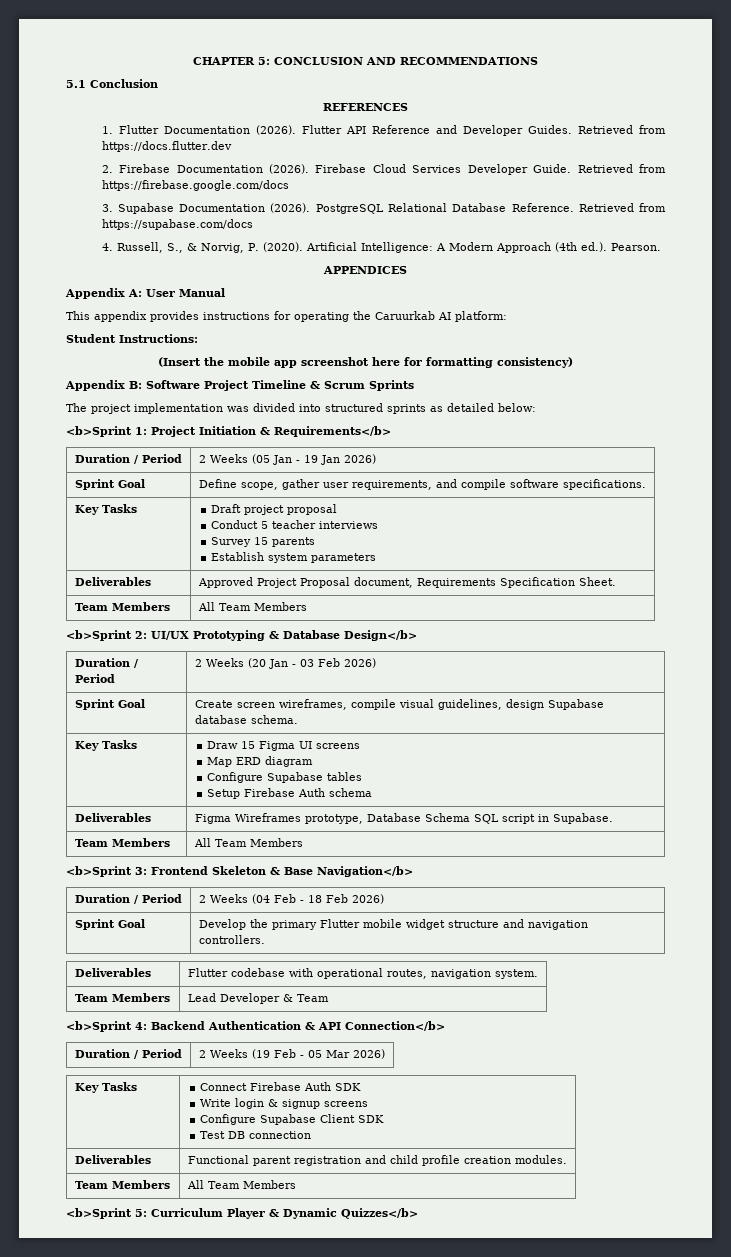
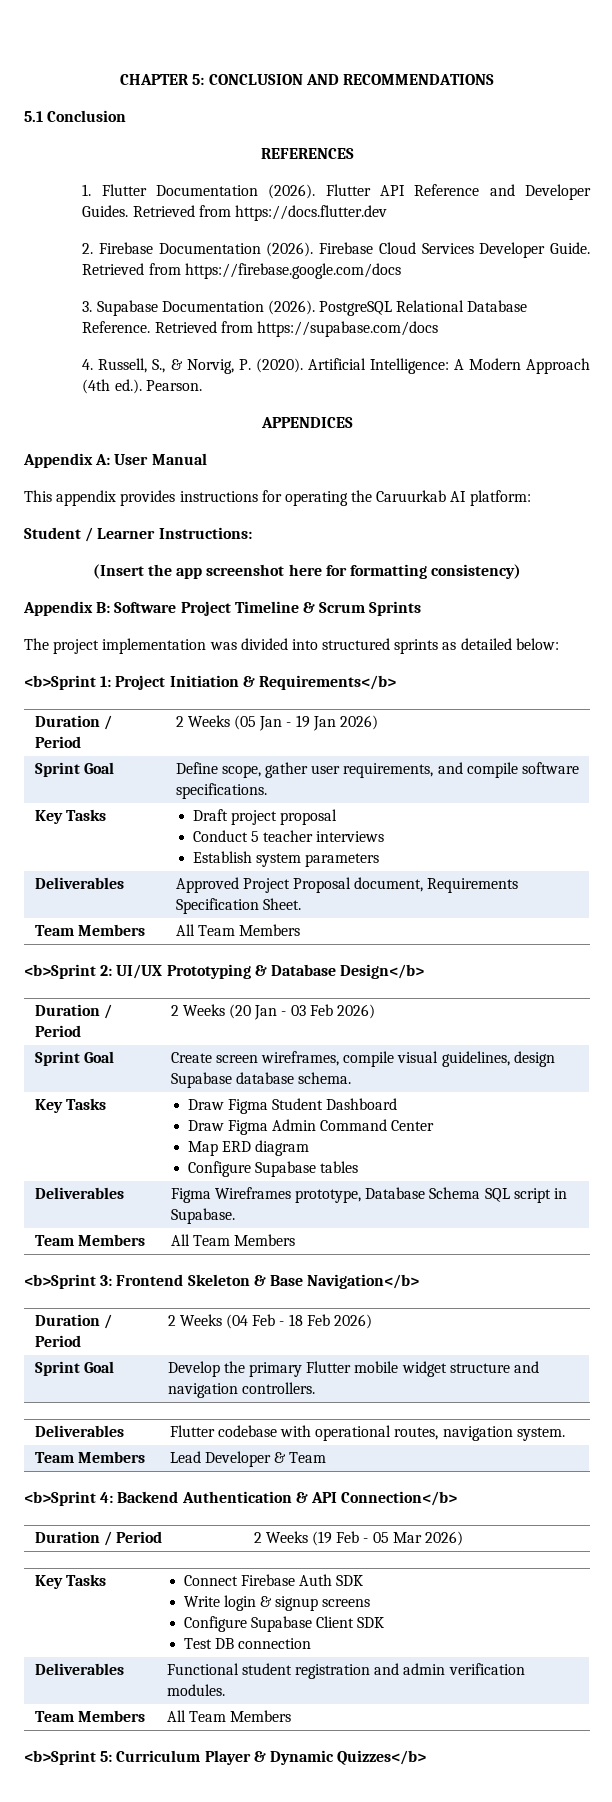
- Student Instructions:
+ Student / Learner Instructions:
- (Insert the mobile app screenshot here for formatting consistency)
+ (Insert the app screenshot here for formatting consistency)
  Key Tasks | Draft project proposal
  Conduct 5 teacher interviews
- Survey 15 parents
- Key Tasks | Draw 15 Figma UI screens
+ Key Tasks | Draw Figma Student Dashboard
+ Draw Figma Admin Command Center
  Map ERD diagram
  Configure Supabase tables
- Setup Firebase Auth schema
- Deliverables | Functional parent registration and child profile creation modules.
+ Deliverables | Functional student registration and admin verification modules.

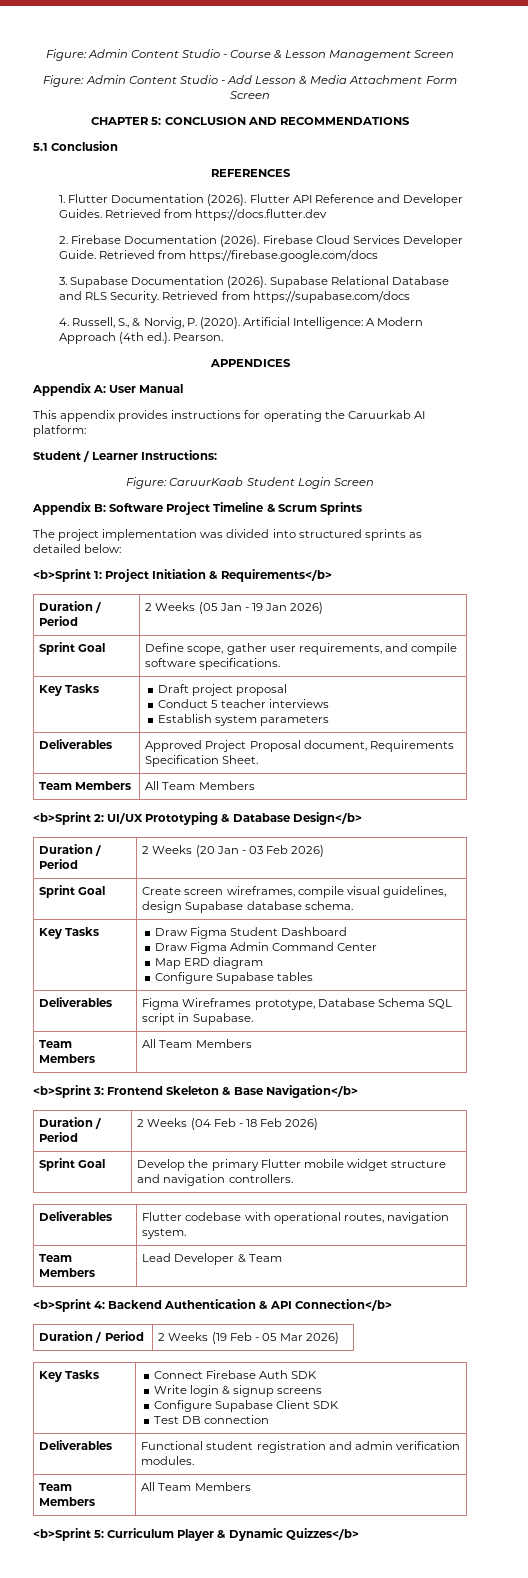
+ Figure: Admin Content Studio - Course & Lesson Management Screen
+ Figure: Admin Content Studio - Add Lesson & Media Attachment Form Screen
- PostgreSQL Relational Database Reference.
+ Supabase Relational Database and RLS Security.
- (Insert the app screenshot here for formatting consistency)
+ Figure: CaruurKaab Student Login Screen

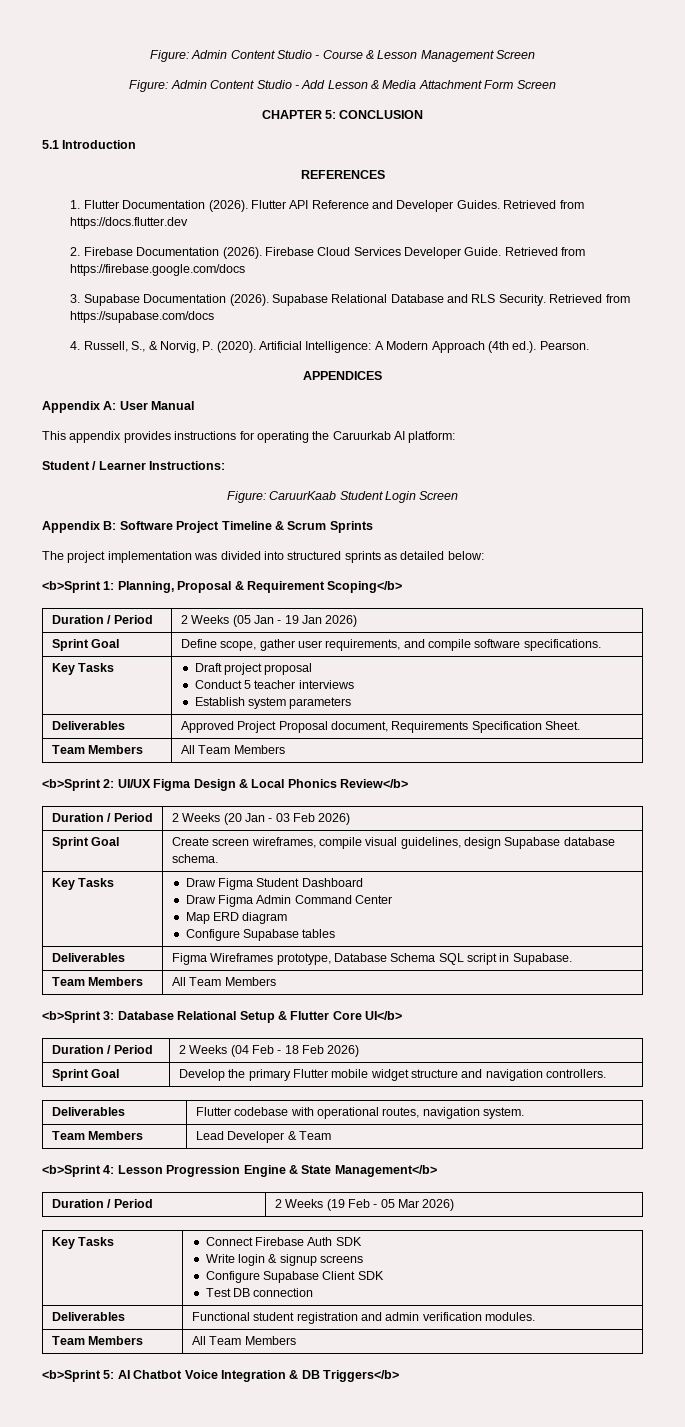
- CHAPTER 5: CONCLUSION AND RECOMMENDATIONS
+ CHAPTER 5: CONCLUSION
- 5.1 Conclusion
+ 5.1 Introduction
- <b>Sprint 1: Project Initiation & Requirements</b>
+ <b>Sprint 1: Planning, Proposal & Requirement Scoping</b>
- <b>Sprint 2: UI/UX Prototyping & Database Design</b>
+ <b>Sprint 2: UI/UX Figma Design & Local Phonics Review</b>
- <b>Sprint 3: Frontend Skeleton & Base Navigation</b>
+ <b>Sprint 3: Database Relational Setup & Flutter Core UI</b>
- <b>Sprint 4: Backend Authentication & API Connection</b>
+ <b>Sprint 4: Lesson Progression Engine & State Management</b>
- <b>Sprint 5: Curriculum Player & Dynamic Quizzes</b>
+ <b>Sprint 5: AI Chatbot Voice Integration & DB Triggers</b>

